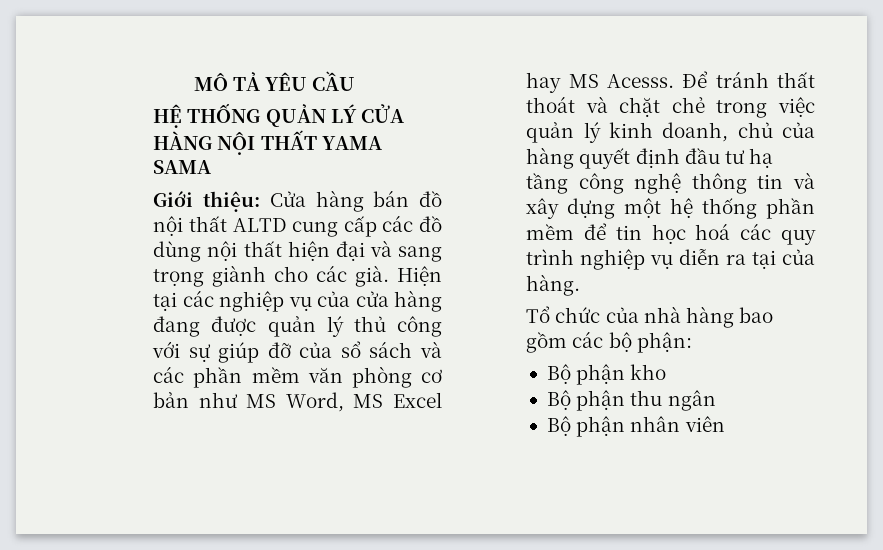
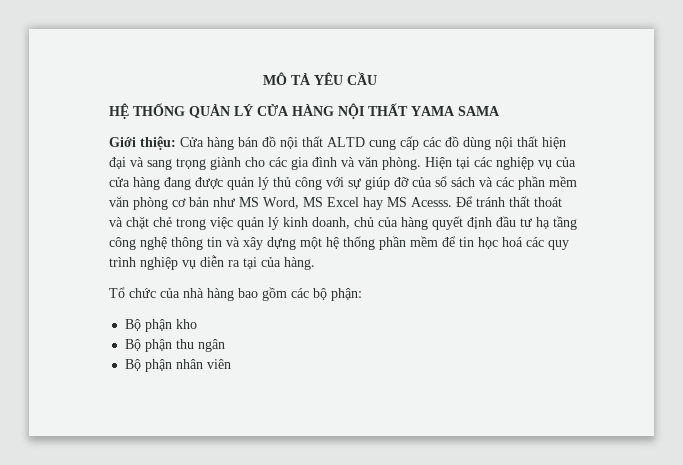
- Giới thiệu: Cửa hàng bán đồ nội thất ALTD cung cấp các đồ dùng nội thất hiện đại và sang trọng giành cho các già.
+ Giới thiệu: Cửa hàng bán đồ nội thất ALTD cung cấp các đồ dùng nội thất hiện đại và sang trọng giành cho các gia đình và văn phòng.

